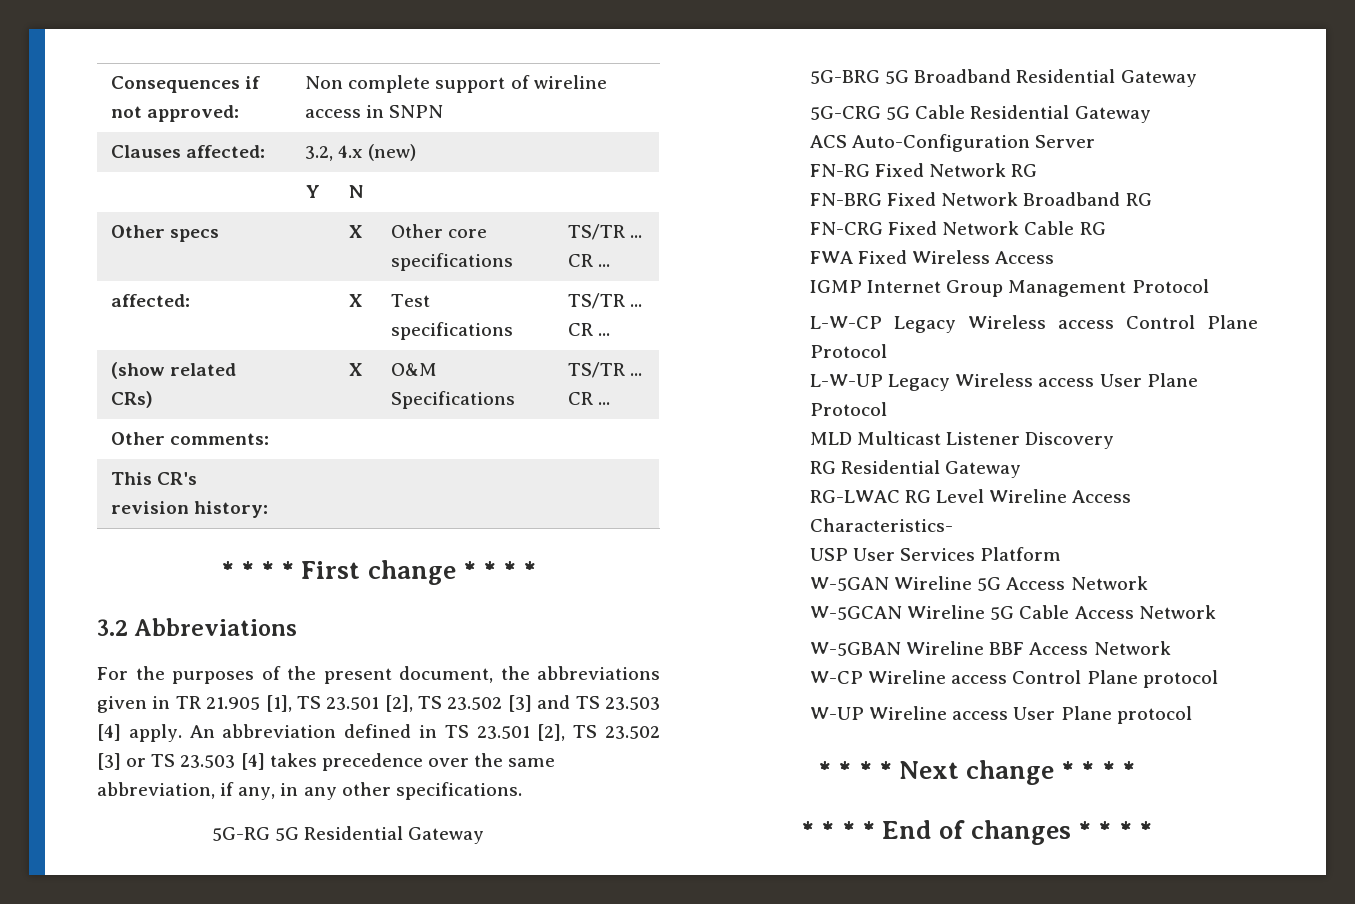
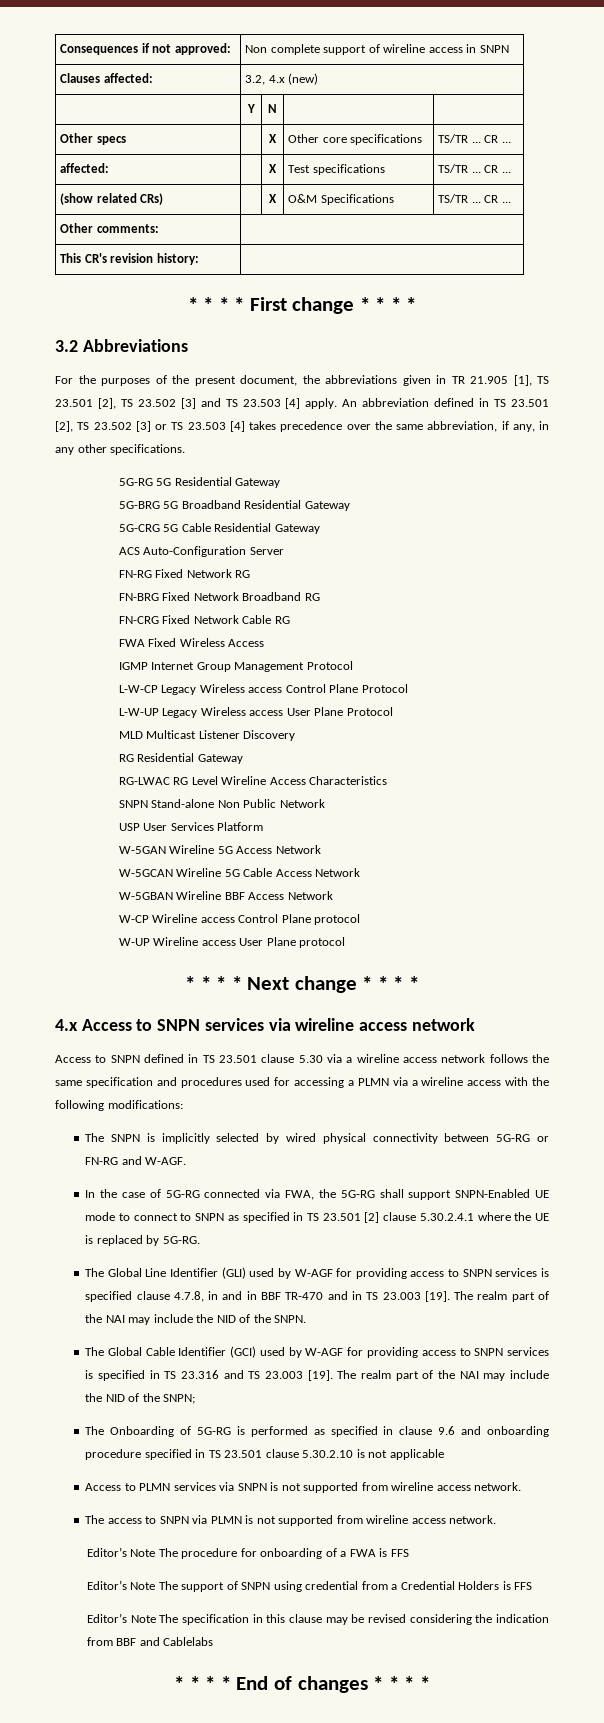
- RG-LWAC RG Level Wireline Access Characteristics-
+ RG-LWAC RG Level Wireline Access Characteristics
+ SNPN Stand-alone Non Public Network
+ 4.x Access to SNPN services via wireline access network
+ Access to SNPN defined in TS 23.501 clause 5.30 via a wireline access network follows the same specification and procedures used for accessing a PLMN via a wireline access with the following modifications:
+ The SNPN is implicitly selected by wired physical connectivity between 5G-RG or FN-RG and W-AGF.
+ In the case of 5G-RG connected via FWA, the 5G-RG shall support SNPN-Enabled UE mode to connect to SNPN as specified in TS 23.501 [2] clause 5.30.2.4.1 where the UE is replaced by 5G-RG.
+ The Global Line Identifier (GLI) used by W-AGF for providing access to SNPN services is specified clause 4.7.8, in and in BBF TR-470 and in TS 23.003 [19]. The realm part of the NAI may include the NID of the SNPN.
+ The Global Cable Identifier (GCI) used by W-AGF for providing access to SNPN services is specified in TS 23.316 and TS 23.003 [19]. The realm part of the NAI may include the NID of the SNPN;
+ The Onboarding of 5G-RG is performed as specified in clause 9.6 and onboarding procedure specified in TS 23.501 clause 5.30.2.10 is not applicable
+ Access to PLMN services via SNPN is not supported from wireline access network.
+ The access to SNPN via PLMN is not supported from wireline access network.
+ Editor’s Note The procedure for onboarding of a FWA is FFS
+ Editor’s Note The support of SNPN using credential from a Credential Holders is FFS
+ Editor’s Note The specification in this clause may be revised considering the indication from BBF and Cablelabs

